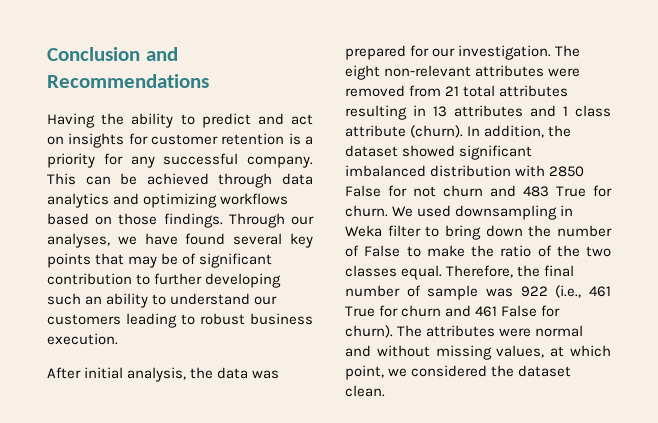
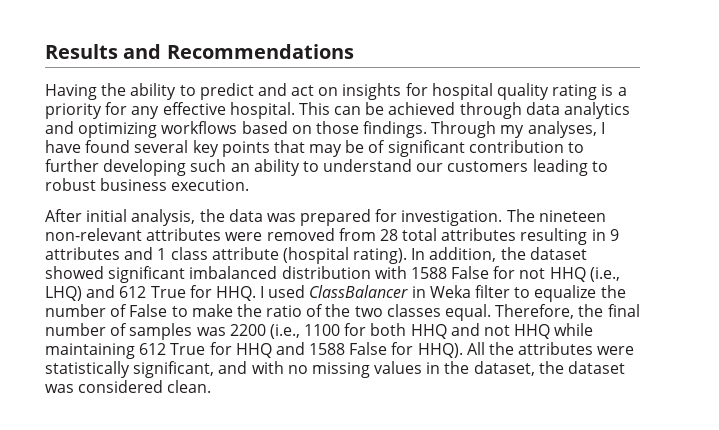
- Conclusion and Recommendations
+ Results and Recommendations
- Having the ability to predict and act on insights for customer retention is a priority for any successful company.
+ Having the ability to predict and act on insights for hospital quality rating is a priority for any effective hospital.
- Through our analyses, we have found several key points that may be of significant contribution to further developing such an ability to understand our customers leading to robust business execution.
+ Through my analyses, I have found several key points that may be of significant contribution to further developing such an ability to understand our customers leading to robust business execution.
- After initial analysis, the data was prepared for our investigation.
+ After initial analysis, the data was prepared for investigation.
- The eight non-relevant attributes were removed from 21 total attributes resulting in 13 attributes and 1 class attribute (churn).
+ The nineteen non-relevant attributes were removed from 28 total attributes resulting in 9 attributes and 1 class attribute (hospital rating).
- In addition, the dataset showed significant imbalanced distribution with 2850 False for not churn and 483 True for churn. We used downsampling in Weka filter to bring down the number of False to make the ratio of the two classes equal.
+ In addition, the dataset showed significant imbalanced distribution with 1588 False for not HHQ (i.e., LHQ) and 612 True for HHQ. I used ClassBalancer in Weka filter to equalize the number of False to make the ratio of the two classes equal.
- Therefore, the final number of sample was 922 (i.e., 461 True for churn and 461 False for churn). The attributes were normal and without missing values, at which point, we considered the dataset clean.
+ Therefore, the final number of samples was 2200 (i.e., 1100 for both HHQ and not HHQ while maintaining 612 True for HHQ and 1588 False for HHQ). All the attributes were statistically significant, and with no missing values in the dataset, the dataset was considered clean.

